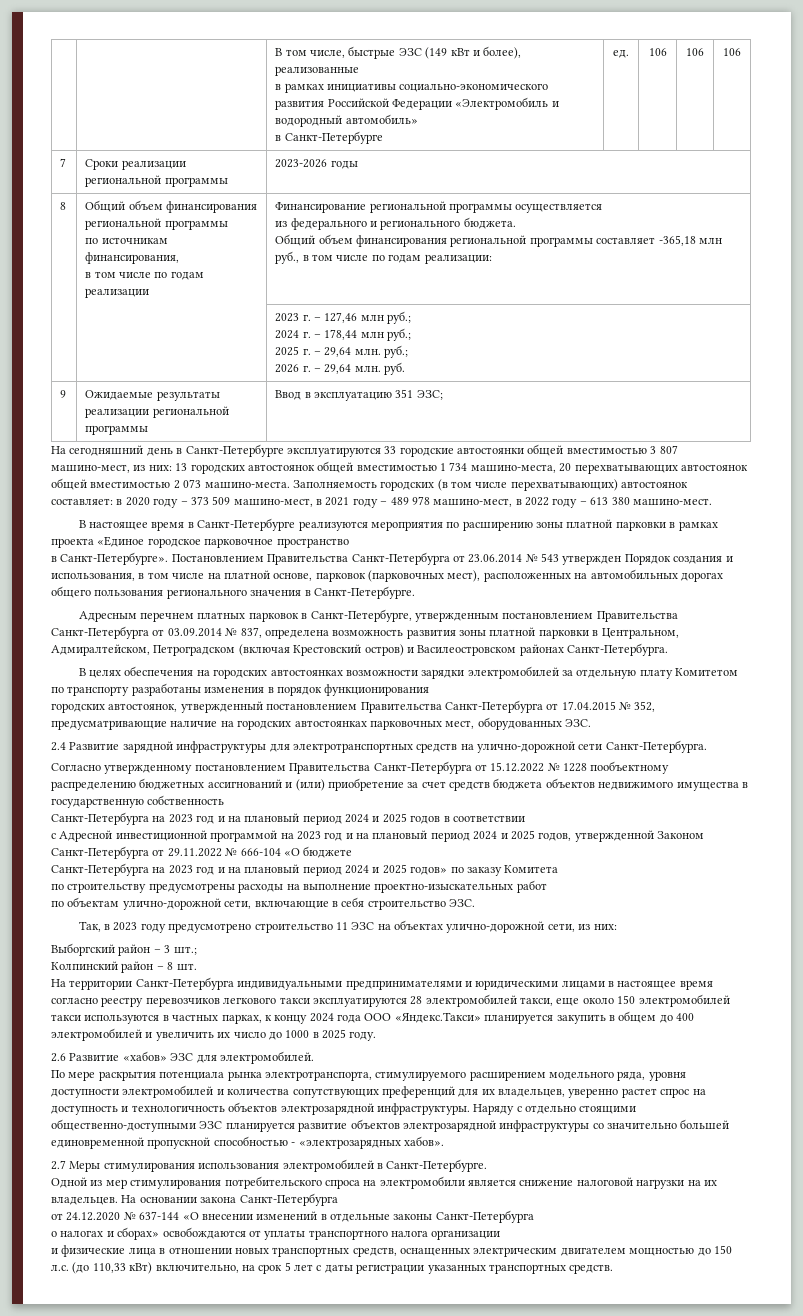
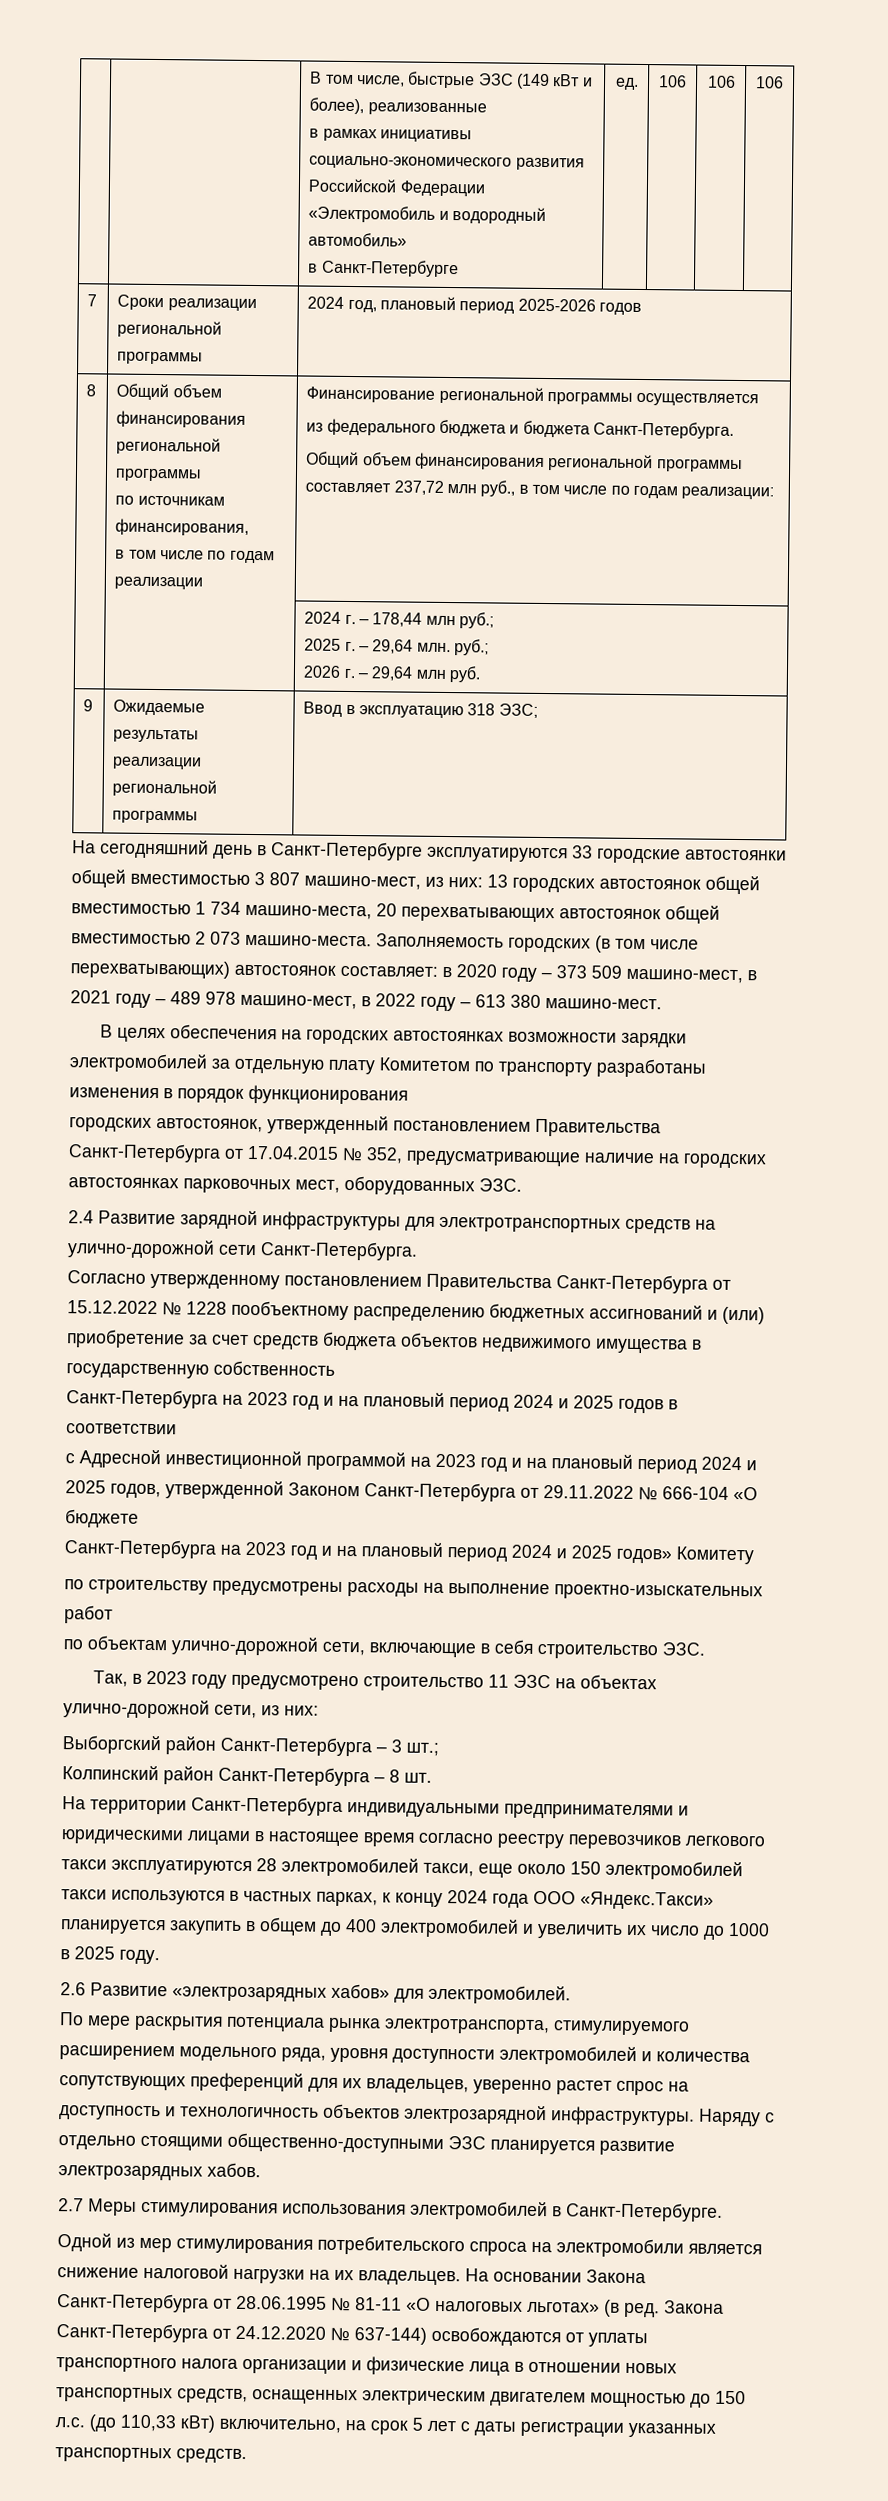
- 7 | Сроки реализации региональной программы | 2023-2026 годы
+ 7 | Сроки реализации региональной программы | 2024 год, плановый период 2025-2026 годов
  8 | Общий объем финансирования региональной программы
  по источникам финансирования,
  в том числе по годам реализации | Финансирование региональной программы осуществляется
- из федерального и регионального бюджета.
- Общий объем финансирования региональной программы составляет -365,18 млн руб., в том числе по годам реализации:
+ из федерального бюджета и бюджета Санкт-Петербурга.
+ Общий объем финансирования региональной программы составляет 237,72 млн руб., в том числе по годам реализации:
- | | 2023 г. – 127,46 млн руб.;
- 2024 г. – 178,44 млн руб.;
+ | | 2024 г. – 178,44 млн руб.;
  2025 г. – 29,64 млн. руб.;
- 2026 г. – 29,64 млн. руб.
+ 2026 г. – 29,64 млн руб.
- 9 | Ожидаемые результаты реализации региональной программы | Ввод в эксплуатацию 351 ЭЗС;
+ 9 | Ожидаемые результаты реализации региональной программы | Ввод в эксплуатацию 318 ЭЗС;
- В настоящее время в Санкт-Петербурге реализуются мероприятия по расширению зоны платной парковки в рамках проекта «Единое городское парковочное пространство
- в Санкт-Петербурге». Постановлением Правительства Санкт-Петербурга от 23.06.2014 № 543 утвержден Порядок создания и использования, в том числе на платной основе, парковок (парковочных мест), расположенных на автомобильных дорогах общего пользования регионального значения в Санкт-Петербурге.
- Адресным перечнем платных парковок в Санкт-Петербурге, утвержденным постановлением Правительства Санкт-Петербурга от 03.09.2014 № 837, определена возможность развития зоны платной парковки в Центральном, Адмиралтейском, Петроградском (включая Крестовский остров) и Василеостровском районах Санкт-Петербурга.
- Санкт-Петербурга на 2023 год и на плановый период 2024 и 2025 годов» по заказу Комитета
+ Санкт-Петербурга на 2023 год и на плановый период 2024 и 2025 годов» Комитету
- Выборгский район – 3 шт.;
+ Выборгский район Санкт-Петербурга – 3 шт.;
- Колпинский район – 8 шт.
+ Колпинский район Санкт-Петербурга – 8 шт.
- 2.6 Развитие «хабов» ЭЗС для электромобилей.
+ 2.6 Развитие «электрозарядных хабов» для электромобилей.
- Наряду с отдельно стоящими общественно-доступными ЭЗС планируется развитие объектов электрозарядной инфраструктуры со значительно большей единовременной пропускной способностью - «электрозарядных хабов».
+ Наряду с отдельно стоящими общественно-доступными ЭЗС планируется развитие электрозарядных хабов.
- На основании закона Санкт-Петербурга
- от 24.12.2020 № 637-144 «О внесении изменений в отдельные законы Санкт-Петербурга
- о налогах и сборах» освобождаются от уплаты транспортного налога организации
- и физические лица в отношении новых транспортных средств, оснащенных электрическим двигателем мощностью до 150 л.с. (до 110,33 кВт) включительно, на срок 5 лет с даты регистрации указанных транспортных средств.
+ На основании Закона Санкт-Петербурга от 28.06.1995 № 81-11 «О налоговых льготах» (в ред. Закона Санкт-Петербурга от 24.12.2020 № 637-144) освобождаются от уплаты транспортного налога организации и физические лица в отношении новых транспортных средств, оснащенных электрическим двигателем мощностью до 150 л.с. (до 110,33 кВт) включительно, на срок 5 лет с даты регистрации указанных транспортных средств.

